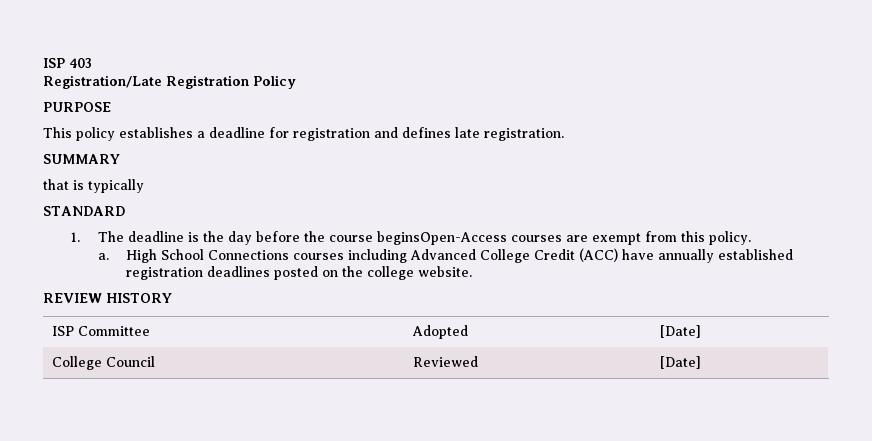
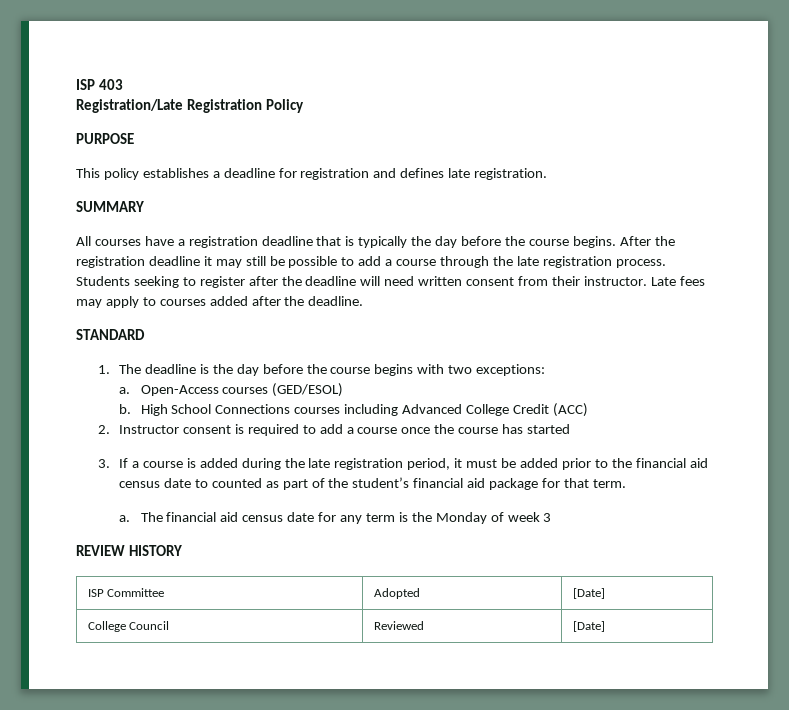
- that is typically
+ All courses have a registration deadline that is typically the day before the course begins. After the registration deadline it may still be possible to add a course through the late registration process. Students seeking to register after the deadline will need written consent from their instructor. Late fees may apply to courses added after the deadline.
- 1. The deadline is the day before the course beginsOpen-Access courses are exempt from this policy.
- a.
+ 1. The deadline is the day before the course begins with two exceptions:
+ a. Open-Access courses (GED/ESOL)
+ b.
- High School Connections courses including Advanced College Credit (ACC) have annually established registration deadlines posted on the college website.
+ High School Connections courses including Advanced College Credit (ACC)
+ 2. Instructor consent is required to add a course once the course has started
+ 3. If a course is added during the late registration period, it must be added prior to the financial aid census date to counted as part of the student’s financial aid package for that term.
+ a. The financial aid census date for any term is the Monday of week 3

